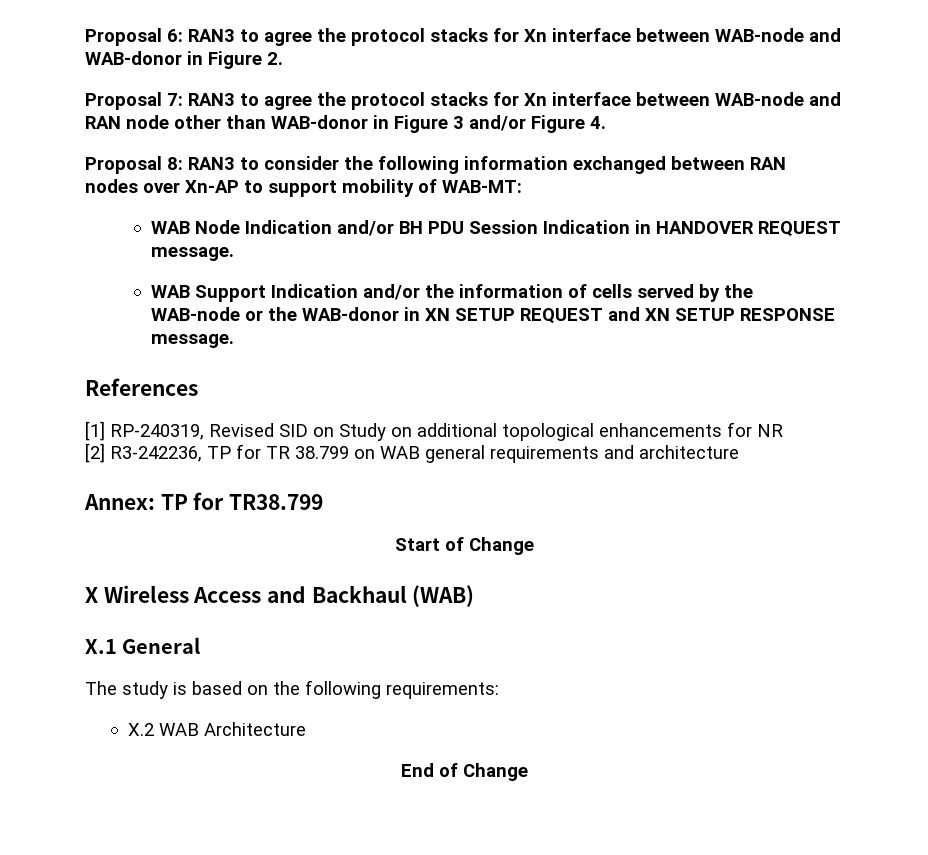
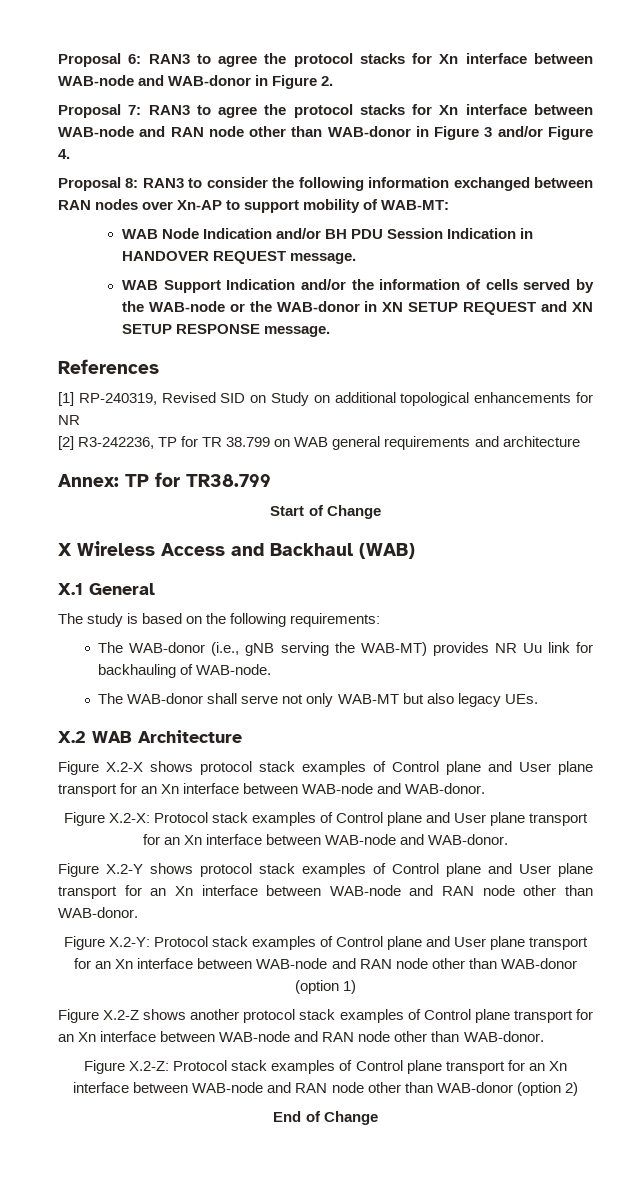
+ The WAB-donor (i.e., gNB serving the WAB-MT) provides NR Uu link for backhauling of WAB-node.
+ The WAB-donor shall serve not only WAB-MT but also legacy UEs.
  X.2 WAB Architecture
+ Figure X.2-X shows protocol stack examples of Control plane and User plane transport for an Xn interface between WAB-node and WAB-donor.
+ Figure X.2-X: Protocol stack examples of Control plane and User plane transport for an Xn interface between WAB-node and WAB-donor.
+ Figure X.2-Y shows protocol stack examples of Control plane and User plane transport for an Xn interface between WAB-node and RAN node other than WAB-donor.
+ Figure X.2-Y: Protocol stack examples of Control plane and User plane transport for an Xn interface between WAB-node and RAN node other than WAB-donor (option 1)
+ Figure X.2-Z shows another protocol stack examples of Control plane transport for an Xn interface between WAB-node and RAN node other than WAB-donor.
+ Figure X.2-Z: Protocol stack examples of Control plane transport for an Xn interface between WAB-node and RAN node other than WAB-donor (option 2)

